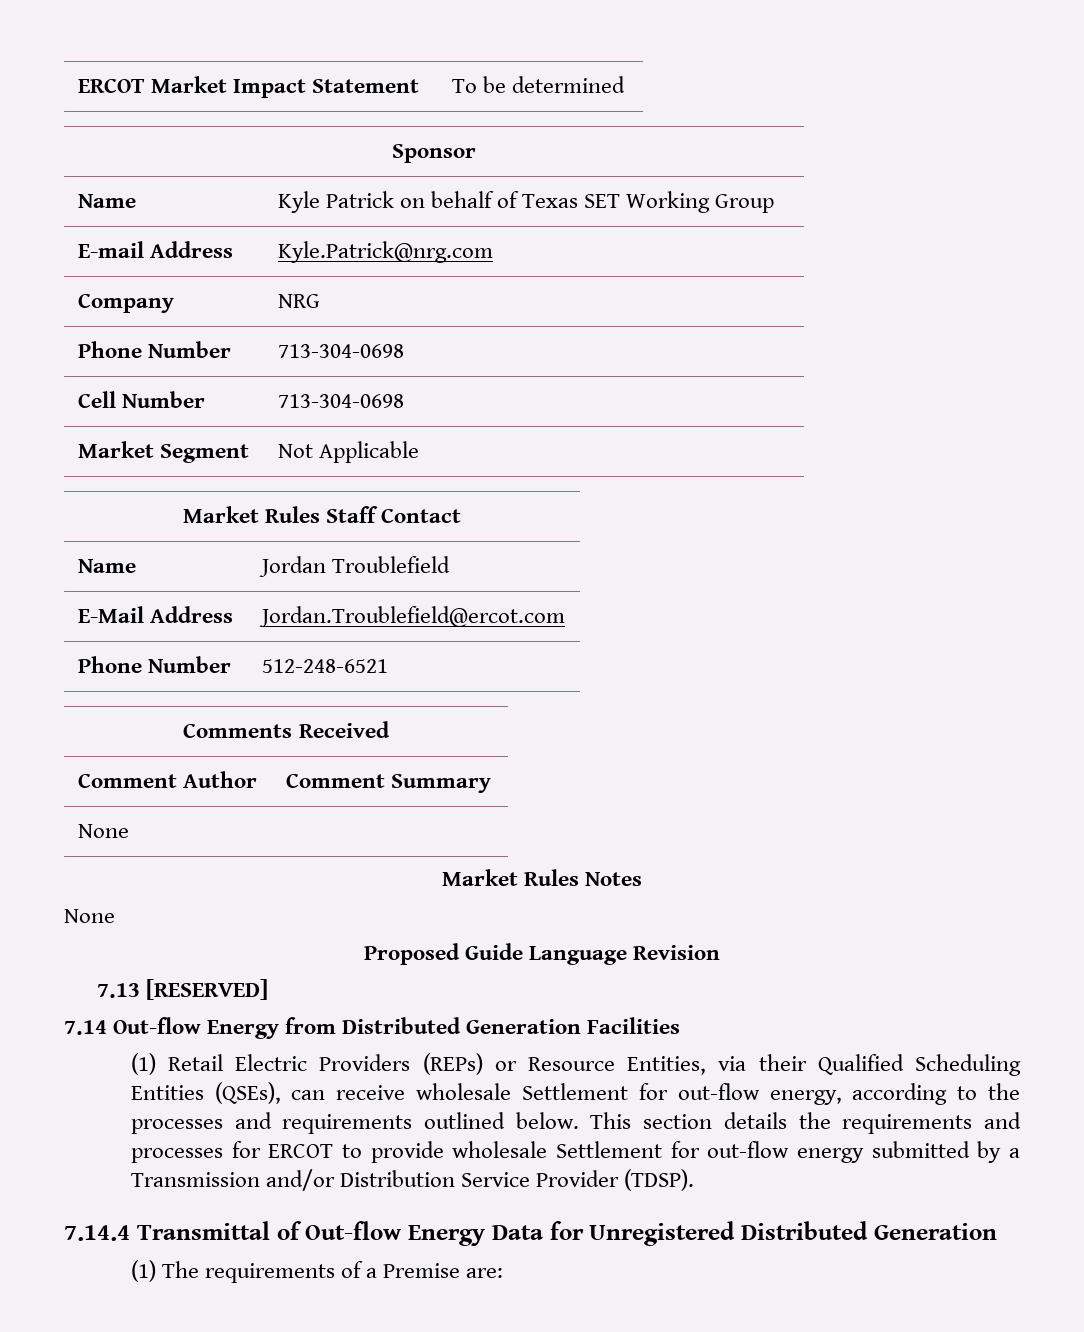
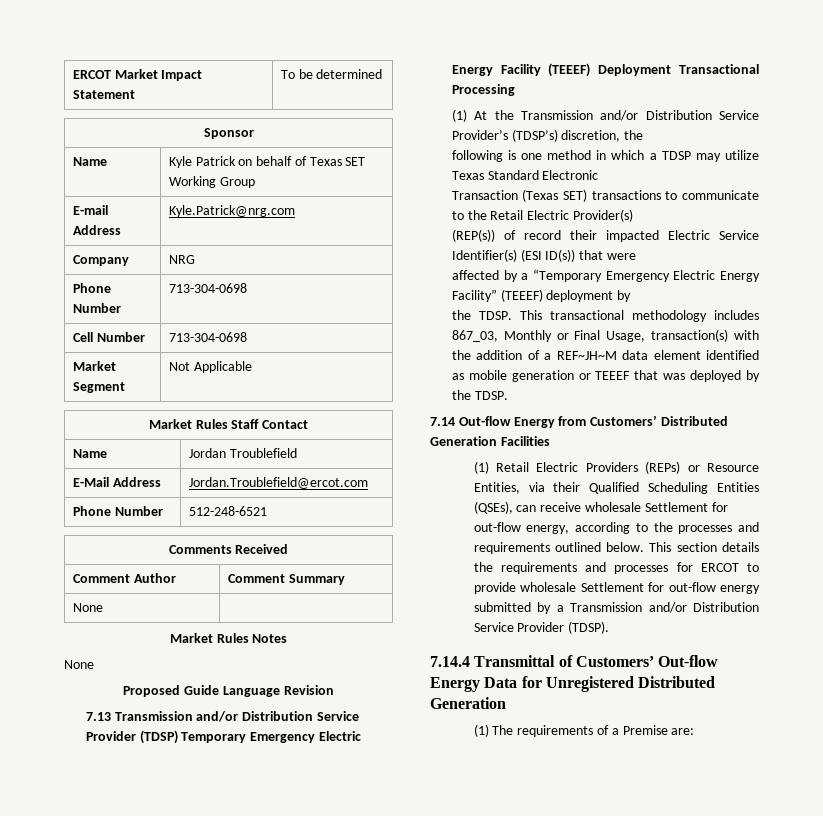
- 7.13 [RESERVED]
+ 7.13 Transmission and/or Distribution Service Provider (TDSP) Temporary Emergency Electric Energy Facility (TEEEF) Deployment Transactional Processing
+ (1) At the Transmission and/or Distribution Service Provider’s (TDSP’s) discretion, the
+ following is one method in which a TDSP may utilize Texas Standard Electronic
+ Transaction (Texas SET) transactions to communicate to the Retail Electric Provider(s)
+ (REP(s)) of record their impacted Electric Service Identifier(s) (ESI ID(s)) that were
+ affected by a “Temporary Emergency Electric Energy Facility” (TEEEF) deployment by
+ the TDSP. This transactional methodology includes 867_03, Monthly or Final Usage, transaction(s) with the addition of a REF~JH~M data element identified as mobile generation or TEEEF that was deployed by the TDSP.
- 7.14 Out-flow Energy from Distributed Generation Facilities
+ 7.14 Out-flow Energy from Customers’ Distributed Generation Facilities
- 7.14.4 Transmittal of Out-flow Energy Data for Unregistered Distributed Generation
+ 7.14.4 Transmittal of Customers’ Out-flow Energy Data for Unregistered Distributed Generation

